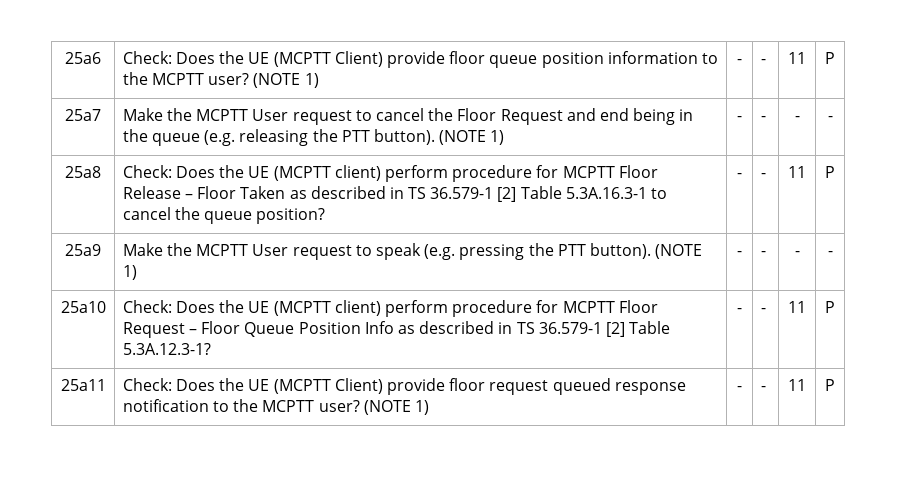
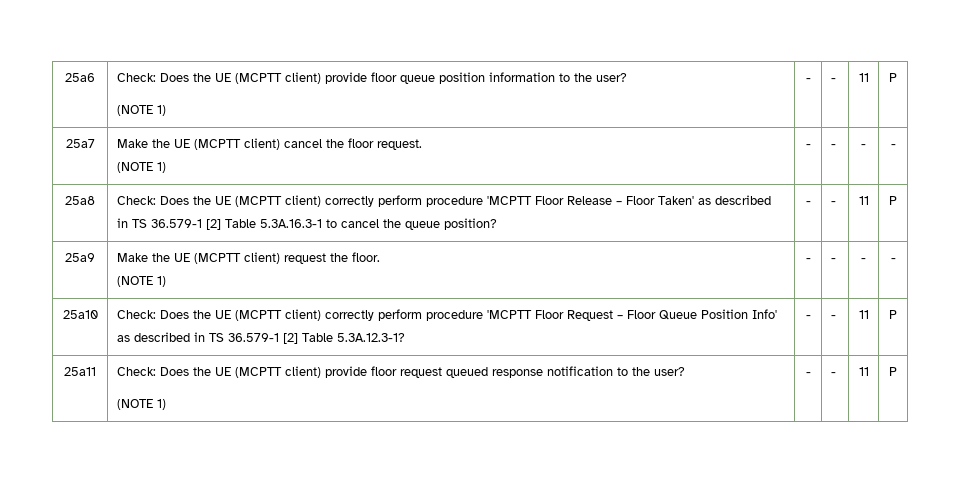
- 25a6 | Check: Does the UE (MCPTT Client) provide floor queue position information to the MCPTT user? (NOTE 1) | - | - | 11 | P
+ 25a6 | Check: Does the UE (MCPTT client) provide floor queue position information to the user?
+ (NOTE 1) | - | - | 11 | P
- 25a7 | Make the MCPTT User request to cancel the Floor Request and end being in the queue (e.g. releasing the PTT button). (NOTE 1) | - | - | - | -
+ 25a7 | Make the UE (MCPTT client) cancel the floor request.
+ (NOTE 1) | - | - | - | -
- 25a8 | Check: Does the UE (MCPTT client) perform procedure for MCPTT Floor Release – Floor Taken as described in TS 36.579-1 [2] Table 5.3A.16.3-1 to cancel the queue position? | - | - | 11 | P
+ 25a8 | Check: Does the UE (MCPTT client) correctly perform procedure 'MCPTT Floor Release – Floor Taken' as described in TS 36.579-1 [2] Table 5.3A.16.3-1 to cancel the queue position? | - | - | 11 | P
- 25a9 | Make the MCPTT User request to speak (e.g. pressing the PTT button). (NOTE 1) | - | - | - | -
+ 25a9 | Make the UE (MCPTT client) request the floor.
+ (NOTE 1) | - | - | - | -
- 25a10 | Check: Does the UE (MCPTT client) perform procedure for MCPTT Floor Request – Floor Queue Position Info as described in TS 36.579-1 [2] Table 5.3A.12.3-1? | - | - | 11 | P
+ 25a10 | Check: Does the UE (MCPTT client) correctly perform procedure 'MCPTT Floor Request – Floor Queue Position Info' as described in TS 36.579-1 [2] Table 5.3A.12.3-1? | - | - | 11 | P
- 25a11 | Check: Does the UE (MCPTT Client) provide floor request queued response notification to the MCPTT user? (NOTE 1) | - | - | 11 | P
+ 25a11 | Check: Does the UE (MCPTT client) provide floor request queued response notification to the user?
+ (NOTE 1) | - | - | 11 | P

